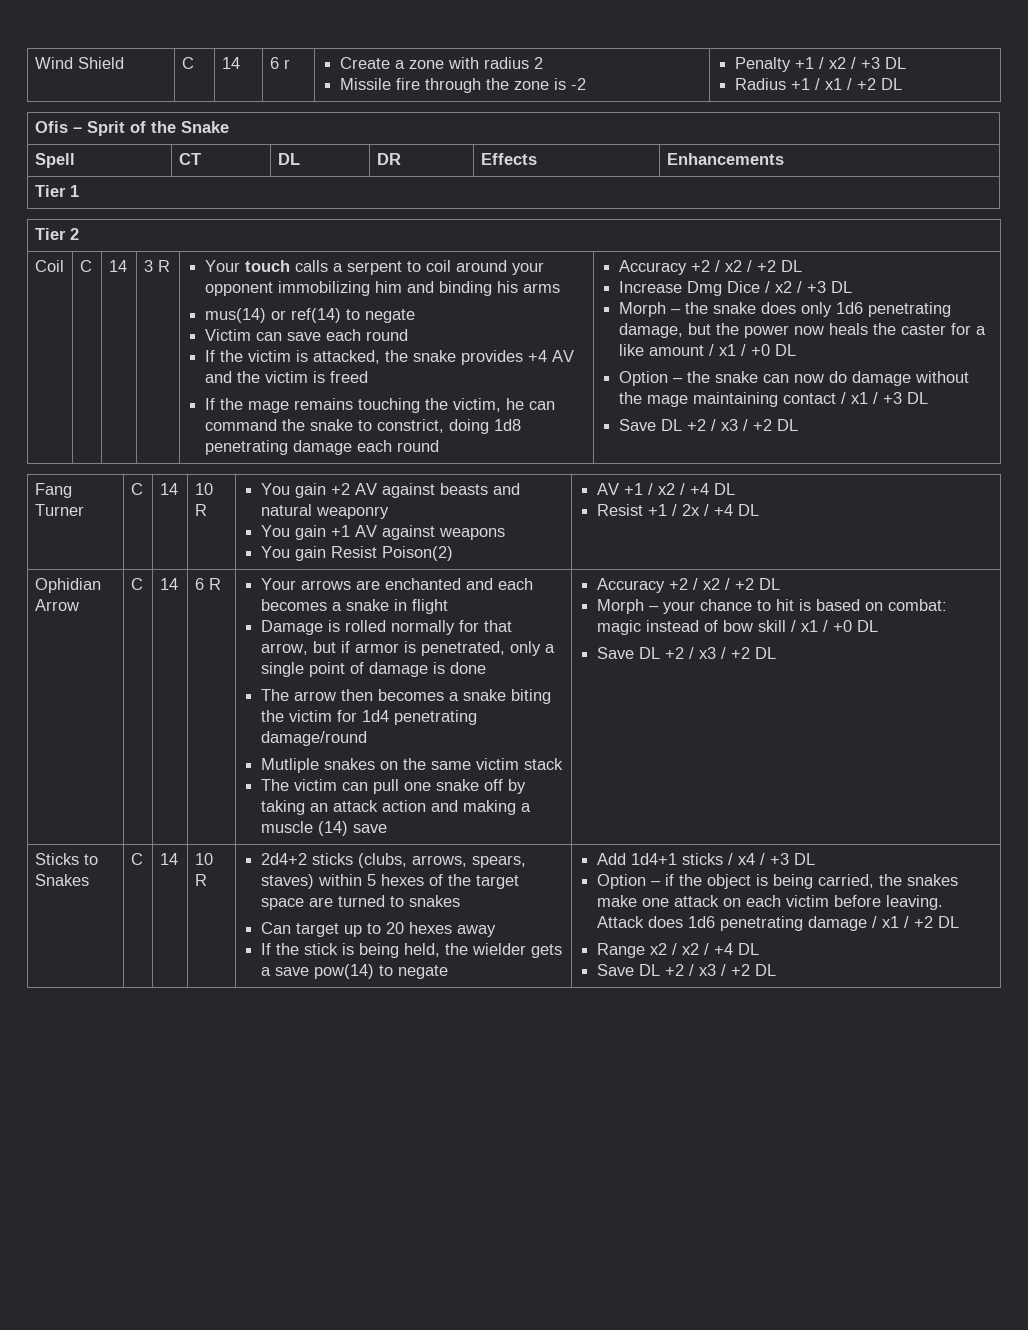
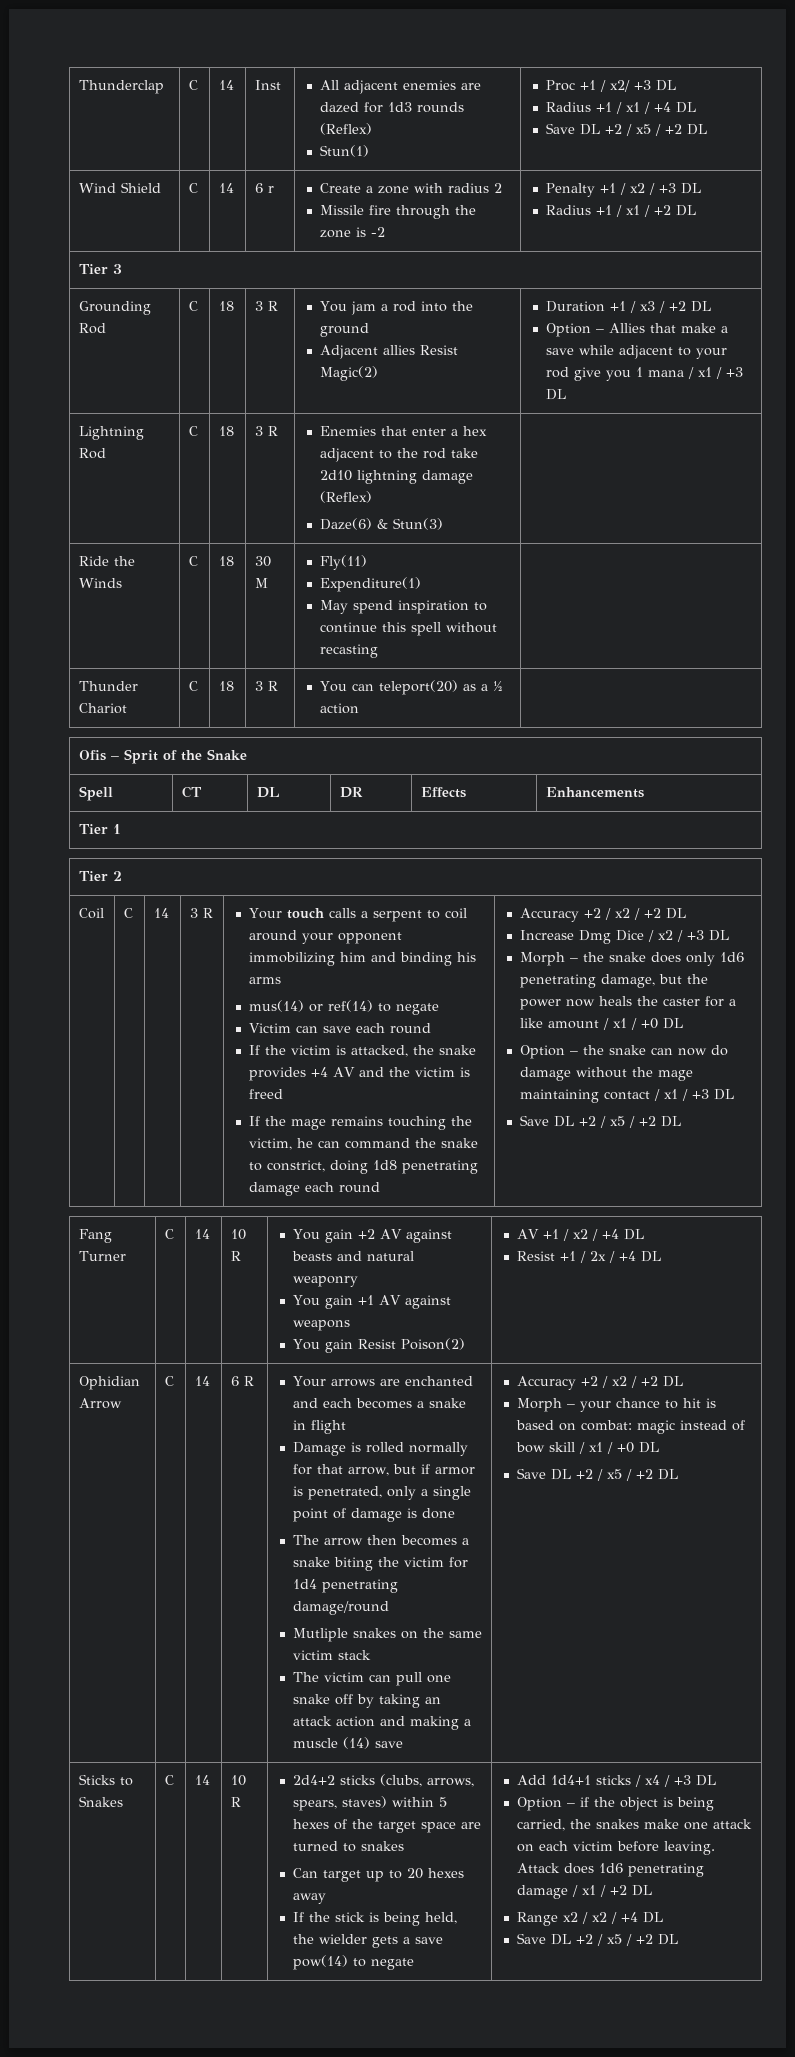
+ Thunderclap | C | 14 | Inst | All adjacent enemies are dazed for 1d3 rounds (Reflex)
+ Stun(1) | Proc +1 / x2/ +3 DL
+ Radius +1 / x1 / +4 DL
+ Save DL +2 / x5 / +2 DL
+ Tier 3
+ Grounding Rod | C | 18 | 3 R | You jam a rod into the ground
+ Adjacent allies Resist Magic(2) | Duration +1 / x3 / +2 DL
+ Option – Allies that make a save while adjacent to your rod give you 1 mana / x1 / +3 DL
+ Lightning Rod | C | 18 | 3 R | Enemies that enter a hex adjacent to the rod take 2d10 lightning damage (Reflex)
+ Daze(6) & Stun(3) |
+ Ride the Winds | C | 18 | 30 M | Fly(11)
+ Expenditure(1)
+ May spend inspiration to continue this spell without recasting |
+ Thunder Chariot | C | 18 | 3 R | You can teleport(20) as a ½ action |
  Option – the snake can now do damage without the mage maintaining contact / x1 / +3 DL
- Save DL +2 / x3 / +2 DL
+ Save DL +2 / x5 / +2 DL
  Morph – your chance to hit is based on combat: magic instead of bow skill / x1 / +0 DL
- Save DL +2 / x3 / +2 DL
+ Save DL +2 / x5 / +2 DL
  Range x2 / x2 / +4 DL
- Save DL +2 / x3 / +2 DL
+ Save DL +2 / x5 / +2 DL

